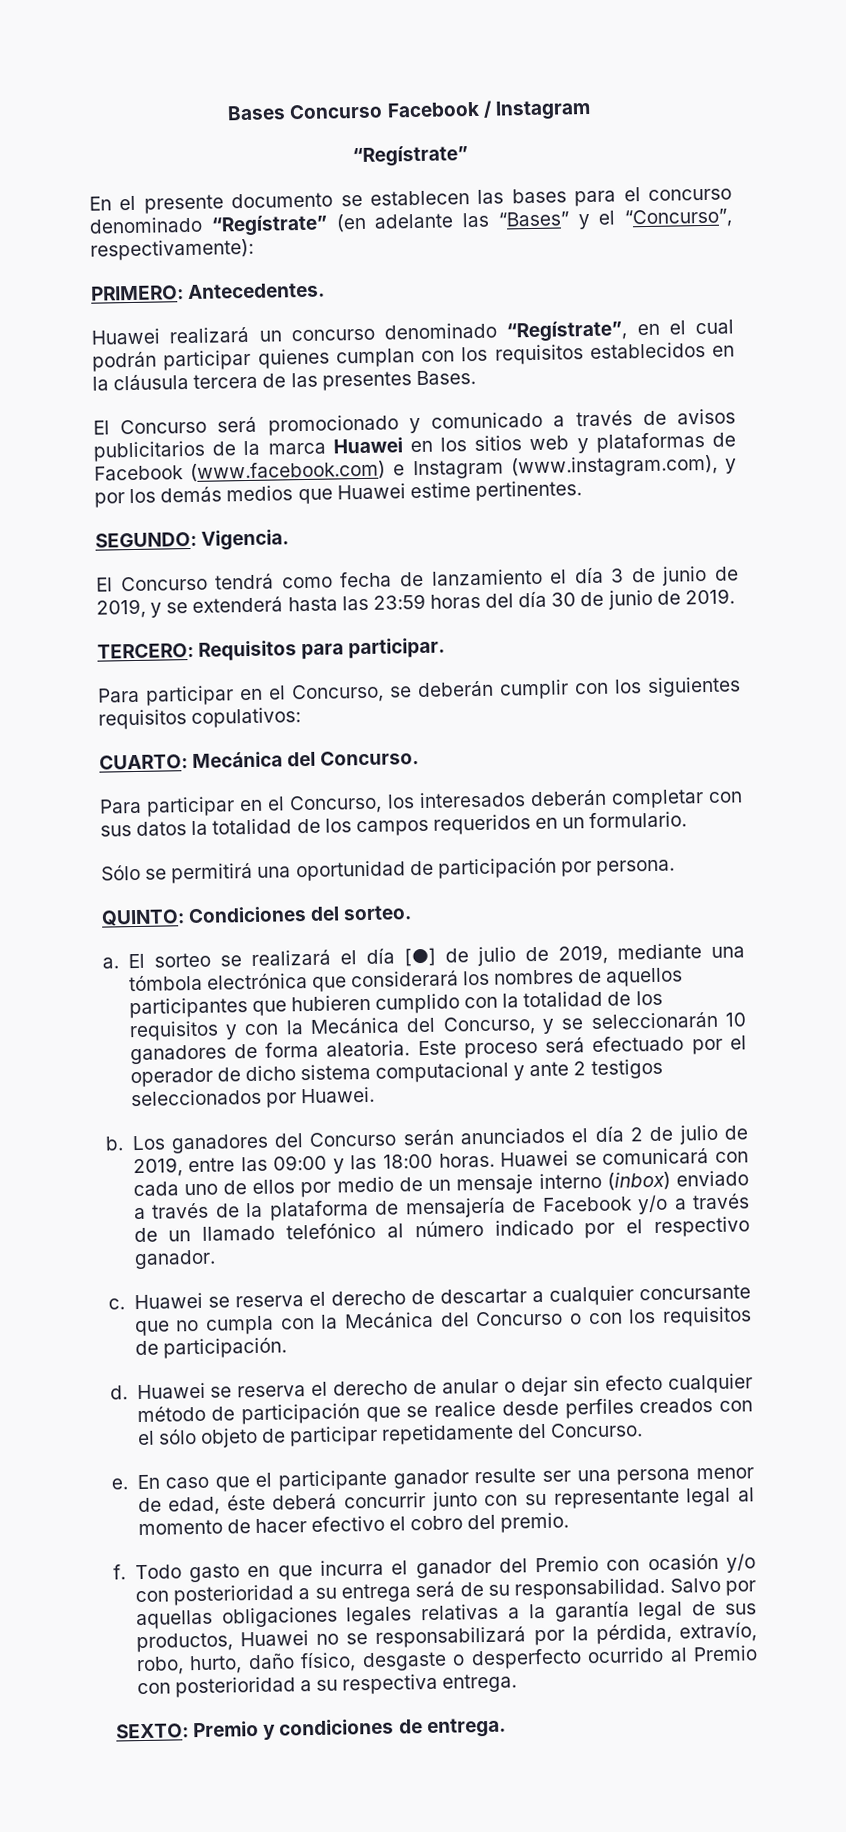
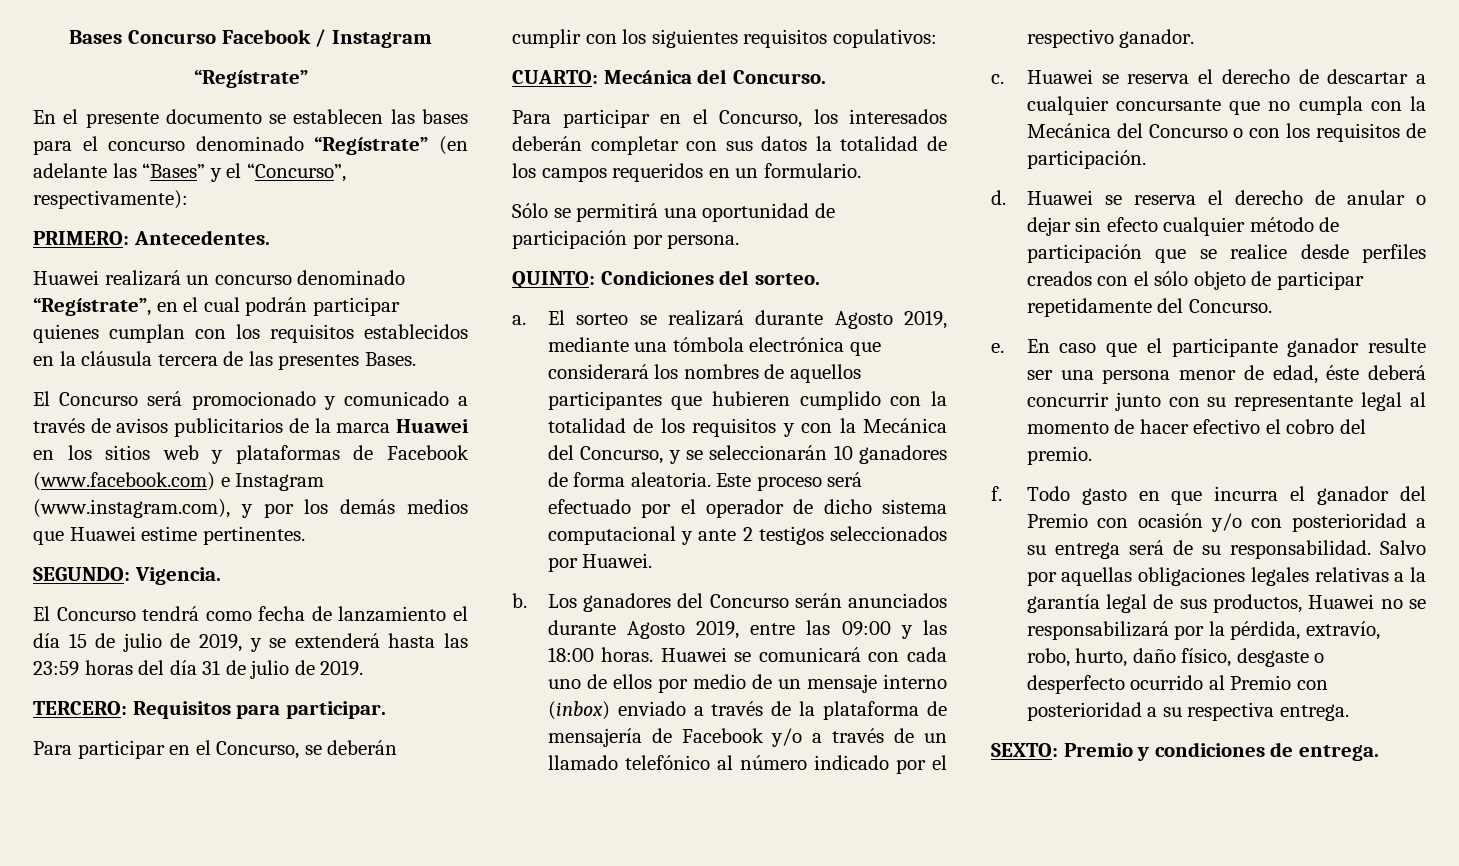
- El Concurso tendrá como fecha de lanzamiento el día 3 de junio de 2019, y se extenderá hasta las 23:59 horas del día 30 de junio de 2019.
+ El Concurso tendrá como fecha de lanzamiento el día 15 de julio de 2019, y se extenderá hasta las 23:59 horas del día 31 de julio de 2019.
- El sorteo se realizará el día [●] de julio de 2019, mediante una tómbola electrónica que considerará los nombres de aquellos participantes que hubieren cumplido con la totalidad de los requisitos y con la Mecánica del Concurso, y se seleccionarán 10 ganadores de forma aleatoria.
+ El sorteo se realizará durante Agosto 2019, mediante una tómbola electrónica que considerará los nombres de aquellos participantes que hubieren cumplido con la totalidad de los requisitos y con la Mecánica del Concurso, y se seleccionarán 10 ganadores de forma aleatoria.
- Los ganadores del Concurso serán anunciados el día 2 de julio de 2019, entre las 09:00 y las 18:00 horas.
+ Los ganadores del Concurso serán anunciados durante Agosto 2019, entre las 09:00 y las 18:00 horas.

